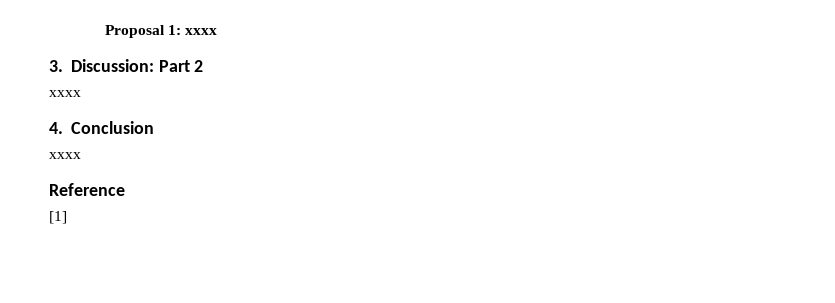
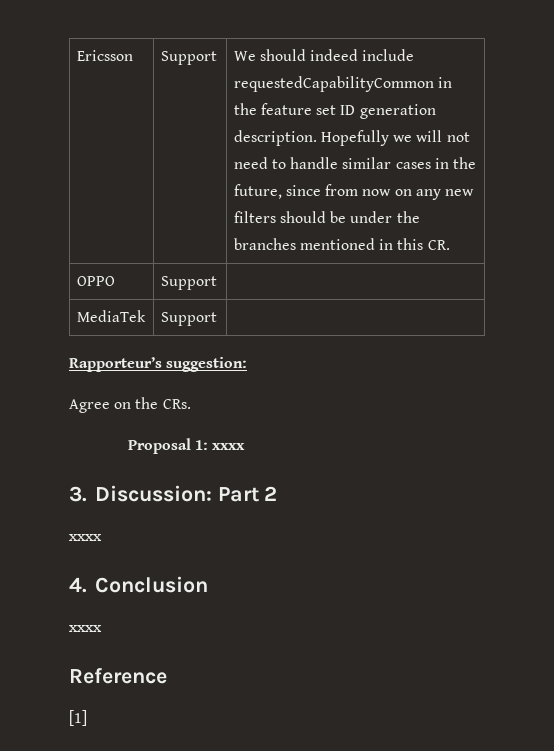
+ Ericsson | Support | We should indeed include requestedCapabilityCommon in the feature set ID generation description. Hopefully we will not need to handle similar cases in the future, since from now on any new filters should be under the branches mentioned in this CR.
+ OPPO | Support |
+ MediaTek | Support |
+ Rapporteur’s suggestion:
+ Agree on the CRs.

